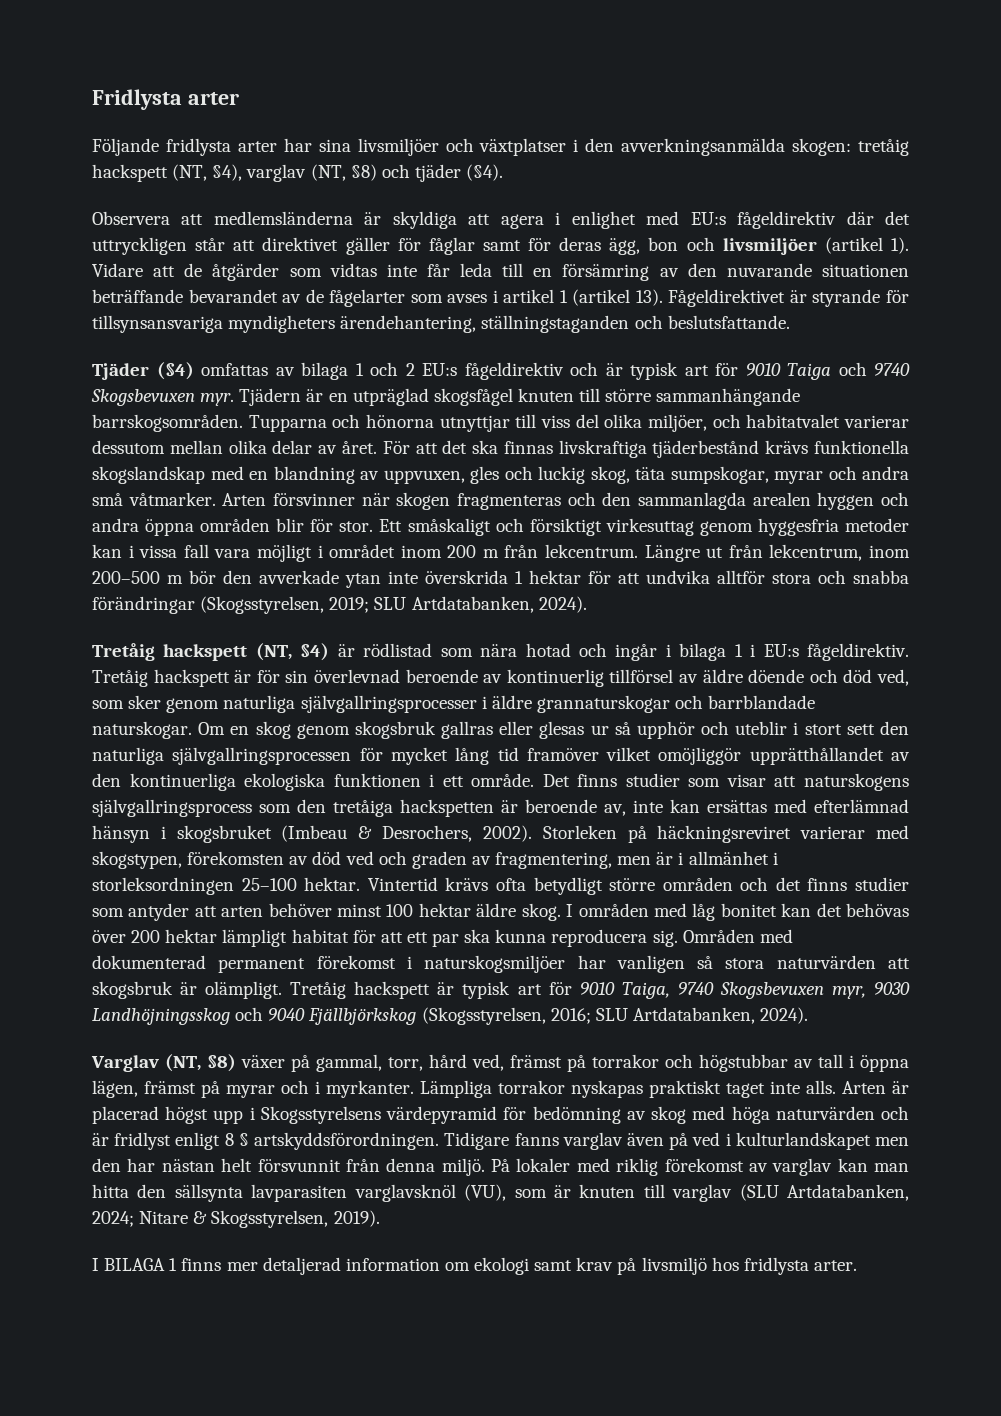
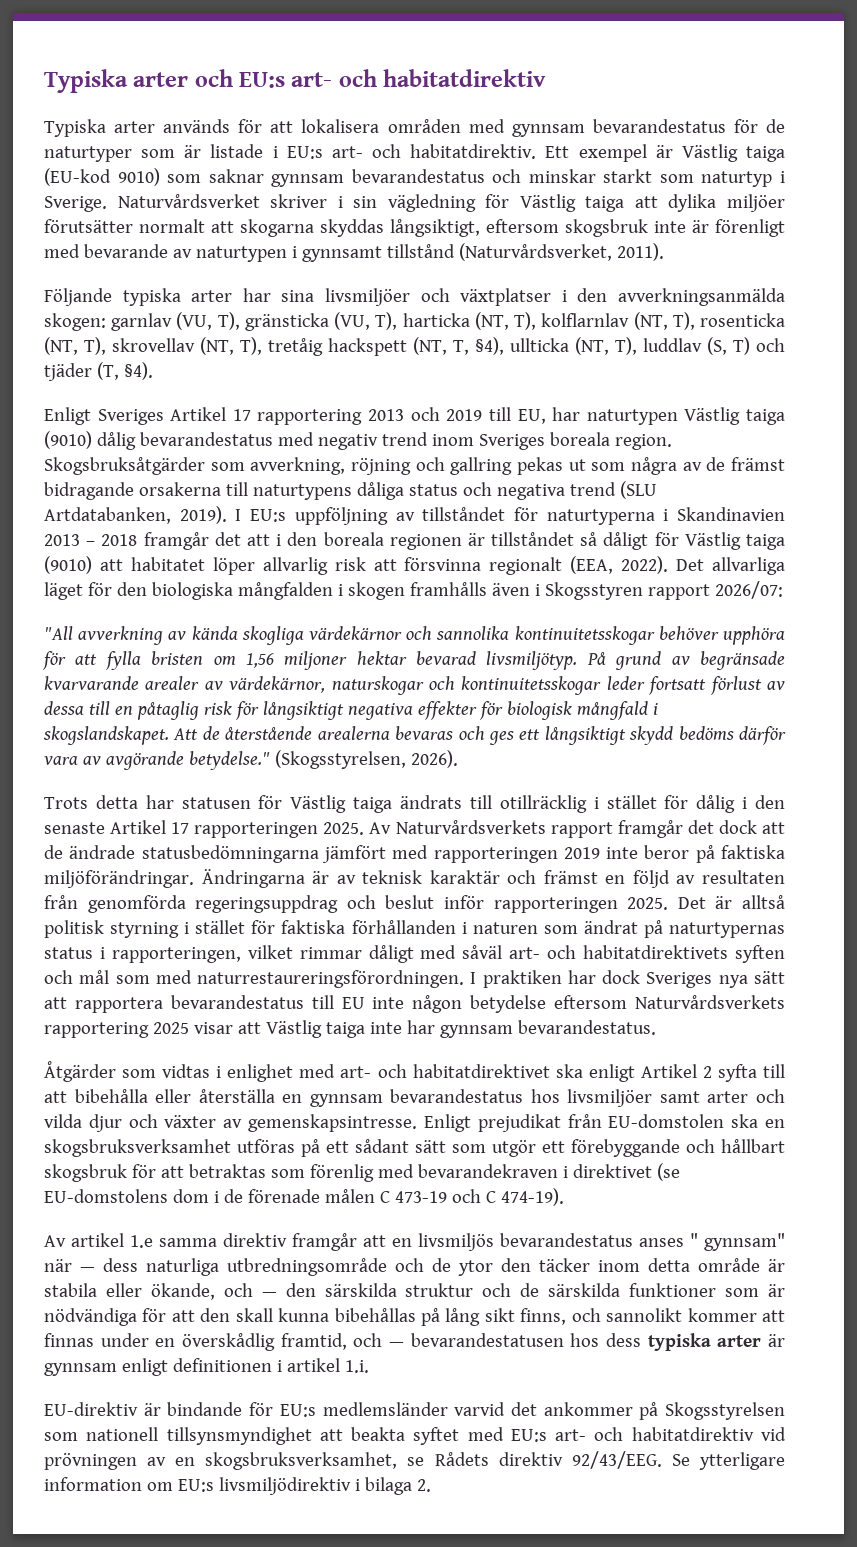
- Fridlysta arter
+ Typiska arter och EU:s art- och habitatdirektiv
+ Typiska arter används för att lokalisera områden med gynnsam bevarandestatus för de naturtyper som är listade i EU:s art- och habitatdirektiv. Ett exempel är Västlig taiga (EU-kod 9010) som saknar gynnsam bevarandestatus och minskar starkt som naturtyp i Sverige. Naturvårdsverket skriver i sin vägledning för Västlig taiga att dylika miljöer förutsätter normalt att skogarna skyddas långsiktigt, eftersom skogsbruk inte är förenligt med bevarande av naturtypen i gynnsamt tillstånd (Naturvårdsverket, 2011).
- Följande fridlysta arter har sina livsmiljöer och växtplatser i den avverkningsanmälda skogen: tretåig hackspett (NT, §4), varglav (NT, §8) och tjäder (§4).
- Observera att medlemsländerna är skyldiga att agera i enlighet med EU:s fågeldirektiv där det uttryckligen står att direktivet gäller för fåglar samt för deras ägg, bon och livsmiljöer (artikel 1). Vidare att de åtgärder som vidtas inte får leda till en försämring av den nuvarande situationen beträffande bevarandet av de fågelarter som avses i artikel 1 (artikel 13). Fågeldirektivet är styrande för tillsynsansvariga myndigheters ärendehantering, ställningstaganden och beslutsfattande.
- Tjäder (§4) omfattas av bilaga 1 och 2 EU:s fågeldirektiv och är typisk art för 9010 Taiga och 9740 Skogsbevuxen myr. Tjädern är en utpräglad skogsfågel knuten till större sammanhängande barrskogsområden. Tupparna och hönorna utnyttjar till viss del olika miljöer, och habitatvalet varierar dessutom mellan olika delar av året. För att det ska finnas livskraftiga tjäderbestånd krävs funktionella skogslandskap med en blandning av uppvuxen, gles och luckig skog, täta sumpskogar, myrar och andra små våtmarker. Arten försvinner när skogen fragmenteras och den sammanlagda arealen hyggen och andra öppna områden blir för stor. Ett småskaligt och försiktigt virkesuttag genom hyggesfria metoder kan i vissa fall vara möjligt i området inom 200 m från lekcentrum. Längre ut från lekcentrum, inom 200–500 m bör den avverkade ytan inte överskrida 1 hektar för att undvika alltför stora och snabba förändringar (Skogsstyrelsen, 2019; SLU Artdatabanken, 2024).
- Tretåig hackspett (NT, §4) är rödlistad som nära hotad och ingår i bilaga 1 i EU:s fågeldirektiv. Tretåig hackspett är för sin överlevnad beroende av kontinuerlig tillförsel av äldre döende och död ved, som sker genom naturliga självgallringsprocesser i äldre grannaturskogar och barrblandade naturskogar. Om en skog genom skogsbruk gallras eller glesas ur så upphör och uteblir i stort sett den naturliga självgallringsprocessen för mycket lång tid framöver vilket omöjliggör upprätthållandet av den kontinuerliga ekologiska funktionen i ett område. Det finns studier som visar att naturskogens självgallringsprocess som den tretåiga hackspetten är beroende av, inte kan ersättas med efterlämnad hänsyn i skogsbruket (Imbeau & Desrochers, 2002). Storleken på häckningsreviret varierar med skogstypen, förekomsten av död ved och graden av fragmentering, men är i allmänhet i storleksordningen 25–100 hektar. Vintertid krävs ofta betydligt större områden och det finns studier som antyder att arten behöver minst 100 hektar äldre skog. I områden med låg bonitet kan det behövas över 200 hektar lämpligt habitat för att ett par ska kunna reproducera sig. Områden med dokumenterad permanent förekomst i naturskogsmiljöer har vanligen så stora naturvärden att skogsbruk är olämpligt. Tretåig hackspett är typisk art för 9010 Taiga, 9740 Skogsbevuxen myr, 9030 Landhöjningsskog och 9040 Fjällbjörkskog (Skogsstyrelsen, 2016; SLU Artdatabanken, 2024).
- Varglav (NT, §8) växer på gammal, torr, hård ved, främst på torrakor och högstubbar av tall i öppna lägen, främst på myrar och i myrkanter. Lämpliga torrakor nyskapas praktiskt taget inte alls. Arten är placerad högst upp i Skogsstyrelsens värdepyramid för bedömning av skog med höga naturvärden och är fridlyst enligt 8 § artskyddsförordningen. Tidigare fanns varglav även på ved i kulturlandskapet men den har nästan helt försvunnit från denna miljö. På lokaler med riklig förekomst av varglav kan man hitta den sällsynta lavparasiten varglavsknöl (VU), som är knuten till varglav (SLU Artdatabanken, 2024; Nitare & Skogsstyrelsen, 2019).
- I BILAGA 1 finns mer detaljerad information om ekologi samt krav på livsmiljö hos fridlysta arter.
+ Följande typiska arter har sina livsmiljöer och växtplatser i den avverkningsanmälda skogen: garnlav (VU, T), gränsticka (VU, T), harticka (NT, T), kolflarnlav (NT, T), rosenticka (NT, T), skrovellav (NT, T), tretåig hackspett (NT, T, §4), ullticka (NT, T), luddlav (S, T) och tjäder (T, §4).
+ Enligt Sveriges Artikel 17 rapportering 2013 och 2019 till EU, har naturtypen Västlig taiga (9010) dålig bevarandestatus med negativ trend inom Sveriges boreala region. Skogsbruksåtgärder som avverkning, röjning och gallring pekas ut som några av de främst bidragande orsakerna till naturtypens dåliga status och negativa trend (SLU Artdatabanken, 2019). I EU:s uppföljning av tillståndet för naturtyperna i Skandinavien 2013 – 2018 framgår det att i den boreala regionen är tillståndet så dåligt för Västlig taiga (9010) att habitatet löper allvarlig risk att försvinna regionalt (EEA, 2022). Det allvarliga läget för den biologiska mångfalden i skogen framhålls även i Skogsstyren rapport 2026/07:
+ "All avverkning av kända skogliga värdekärnor och sannolika kontinuitetsskogar behöver upphöra för att fylla bristen om 1,56 miljoner hektar bevarad livsmiljötyp. På grund av begränsade kvarvarande arealer av värdekärnor, naturskogar och kontinuitetsskogar leder fortsatt förlust av dessa till en påtaglig risk för långsiktigt negativa effekter för biologisk mångfald i skogslandskapet. Att de återstående arealerna bevaras och ges ett långsiktigt skydd bedöms därför vara av avgörande betydelse." (Skogsstyrelsen, 2026).
+ Trots detta har statusen för Västlig taiga ändrats till otillräcklig i stället för dålig i den senaste Artikel 17 rapporteringen 2025. Av Naturvårdsverkets rapport framgår det dock att de ändrade statusbedömningarna jämfört med rapporteringen 2019 inte beror på faktiska miljöförändringar. Ändringarna är av teknisk karaktär och främst en följd av resultaten från genomförda regeringsuppdrag och beslut inför rapporteringen 2025. Det är alltså politisk styrning i stället för faktiska förhållanden i naturen som ändrat på naturtypernas status i rapporteringen, vilket rimmar dåligt med såväl art- och habitatdirektivets syften och mål som med naturrestaureringsförordningen. I praktiken har dock Sveriges nya sätt att rapportera bevarandestatus till EU inte någon betydelse eftersom Naturvårdsverkets rapportering 2025 visar att Västlig taiga inte har gynnsam bevarandestatus.
+ Åtgärder som vidtas i enlighet med art- och habitatdirektivet ska enligt Artikel 2 syfta till att bibehålla eller återställa en gynnsam bevarandestatus hos livsmiljöer samt arter och vilda djur och växter av gemenskapsintresse. Enligt prejudikat från EU-domstolen ska en skogsbruksverksamhet utföras på ett sådant sätt som utgör ett förebyggande och hållbart skogsbruk för att betraktas som förenlig med bevarandekraven i direktivet (se EU-domstolens dom i de förenade målen C 473-19 och C 474-19).
+ Av artikel 1.e samma direktiv framgår att en livsmiljös bevarandestatus anses " gynnsam" när — dess naturliga utbredningsområde och de ytor den täcker inom detta område är stabila eller ökande, och — den särskilda struktur och de särskilda funktioner som är nödvändiga för att den skall kunna bibehållas på lång sikt finns, och sannolikt kommer att finnas under en överskådlig framtid, och — bevarandestatusen hos dess typiska arter är gynnsam enligt definitionen i artikel 1.i.
+ EU-direktiv är bindande för EU:s medlemsländer varvid det ankommer på Skogsstyrelsen som nationell tillsynsmyndighet att beakta syftet med EU:s art- och habitatdirektiv vid prövningen av en skogsbruksverksamhet, se Rådets direktiv 92/43/EEG. Se ytterligare information om EU:s livsmiljödirektiv i bilaga 2.

